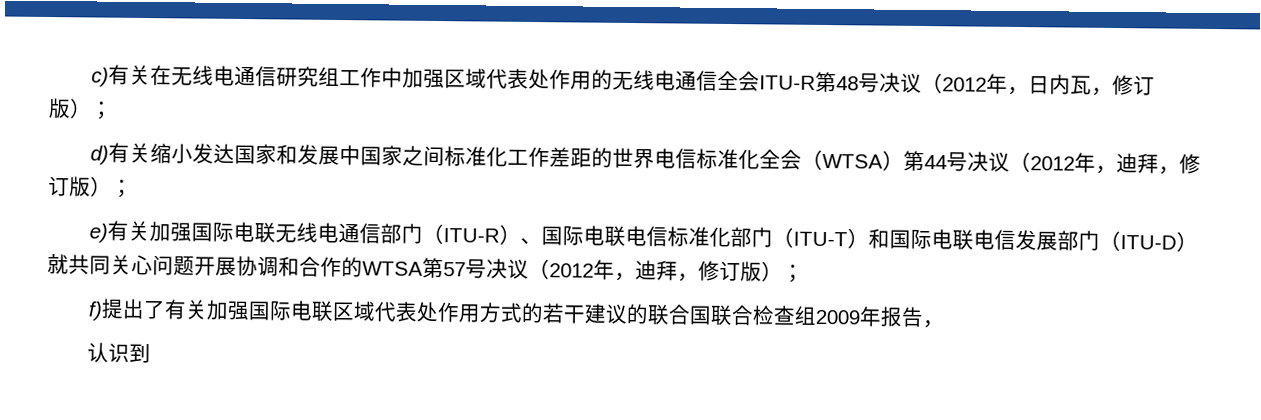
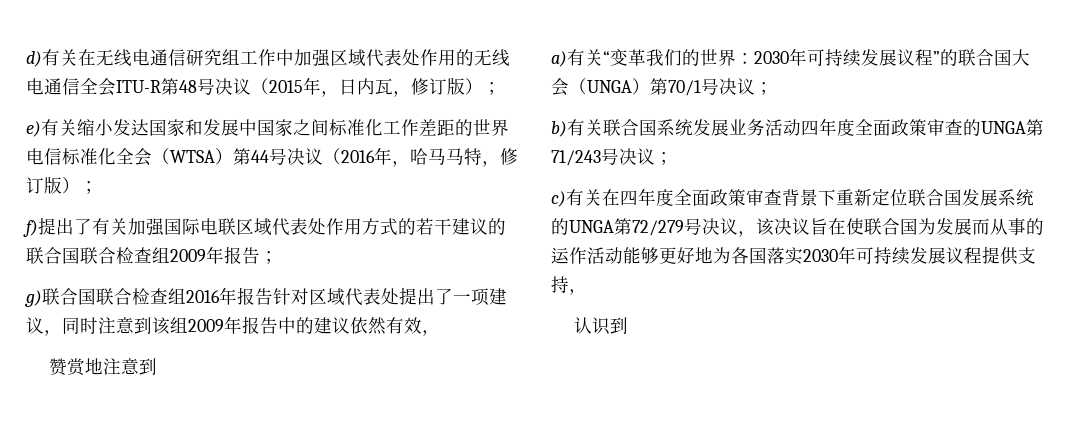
- c)有关在无线电通信研究组工作中加强区域代表处作用的无线电通信全会ITU-R第48号决议（2012年，日内瓦，修订版）；
+ d)有关在无线电通信研究组工作中加强区域代表处作用的无线电通信全会ITU-R第48号决议（2015年，日内瓦，修订版）；
- d)有关缩小发达国家和发展中国家之间标准化工作差距的世界电信标准化全会（WTSA）第44号决议（2012年，迪拜，修订版）；
- e)有关加强国际电联无线电通信部门（ITU-R）、国际电联电信标准化部门（ITU-T）和国际电联电信发展部门（ITU-D）就共同关心问题开展协调和合作的WTSA第57号决议（2012年，迪拜，修订版）；
+ e)有关缩小发达国家和发展中国家之间标准化工作差距的世界电信标准化全会（WTSA）第44号决议（2016年，哈马马特，修订版）；
- f)提出了有关加强国际电联区域代表处作用方式的若干建议的联合国联合检查组2009年报告，
+ f)提出了有关加强国际电联区域代表处作用方式的若干建议的联合国联合检查组2009年报告；
+ g)联合国联合检查组2016年报告针对区域代表处提出了一项建议，同时注意到该组2009年报告中的建议依然有效，
+ 赞赏地注意到
+ a)有关“变革我们的世界：2030年可持续发展议程”的联合国大会（UNGA）第70/1号决议；
+ b)有关联合国系统发展业务活动四年度全面政策审查的UNGA第71/243号决议；
+ c)有关在四年度全面政策审查背景下重新定位联合国发展系统的UNGA第72/279号决议，该决议旨在使联合国为发展而从事的运作活动能够更好地为各国落实2030年可持续发展议程提供支持，

